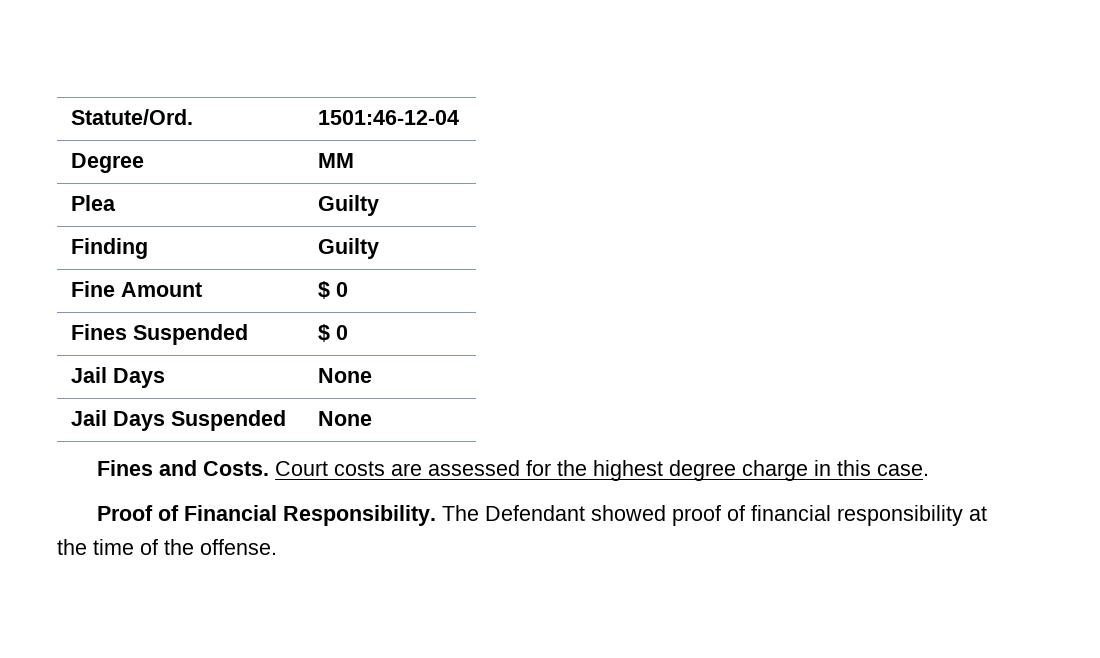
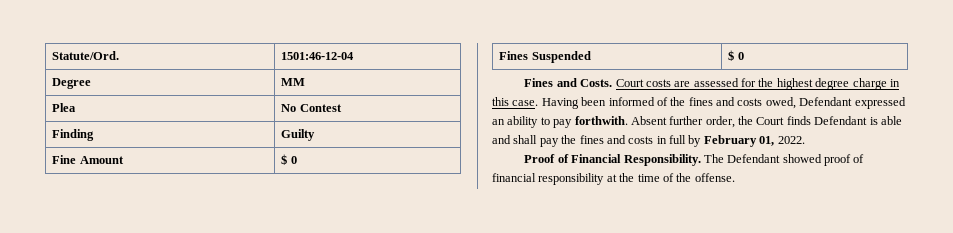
- Plea | Guilty
+ Plea | No Contest
- Jail Days | None
- Jail Days Suspended | None
+ Having been informed of the fines and costs owed, Defendant expressed an ability to pay forthwith. Absent further order, the Court finds Defendant is able and shall pay the fines and costs in full by February 01, 2022.

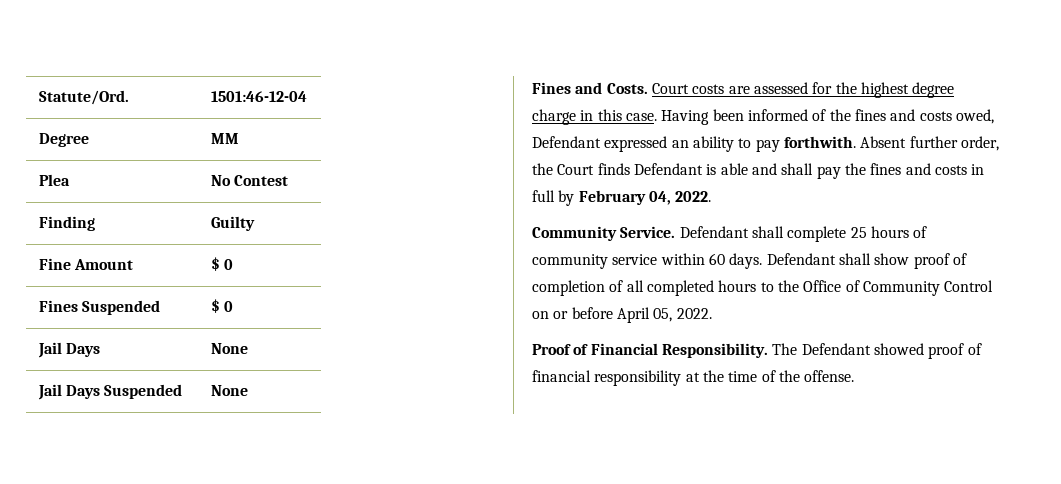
+ Jail Days | None
+ Jail Days Suspended | None
- Absent further order, the Court finds Defendant is able and shall pay the fines and costs in full by February 01, 2022.
+ Absent further order, the Court finds Defendant is able and shall pay the fines and costs in full by February 04, 2022.
+ Community Service. Defendant shall complete 25 hours of community service within 60 days. Defendant shall show proof of completion of all completed hours to the Office of Community Control on or before April 05, 2022.

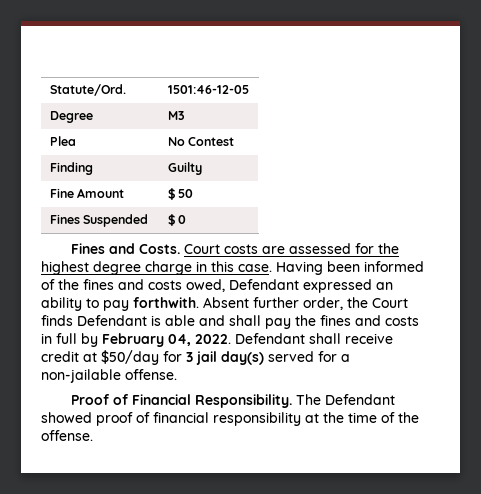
- Statute/Ord. | 1501:46-12-04
+ Statute/Ord. | 1501:46-12-05
- Degree | MM
+ Degree | M3
- Fine Amount | $ 0
+ Fine Amount | $ 50
- Jail Days | None
- Jail Days Suspended | None
- Absent further order, the Court finds Defendant is able and shall pay the fines and costs in full by February 04, 2022.
- Community Service. Defendant shall complete 25 hours of community service within 60 days. Defendant shall show proof of completion of all completed hours to the Office of Community Control on or before April 05, 2022.
+ Absent further order, the Court finds Defendant is able and shall pay the fines and costs in full by February 04, 2022. Defendant shall receive credit at $50/day for 3 jail day(s) served for a non-jailable offense.

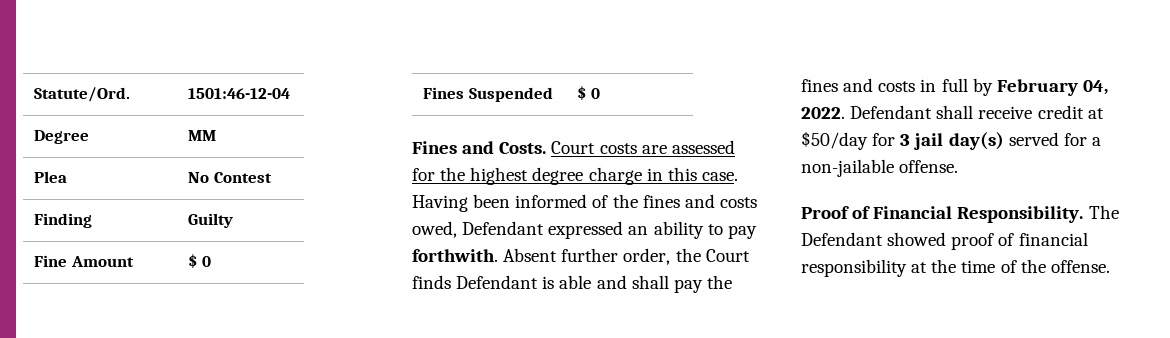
- Statute/Ord. | 1501:46-12-05
+ Statute/Ord. | 1501:46-12-04
- Degree | M3
+ Degree | MM
- Fine Amount | $ 50
+ Fine Amount | $ 0

